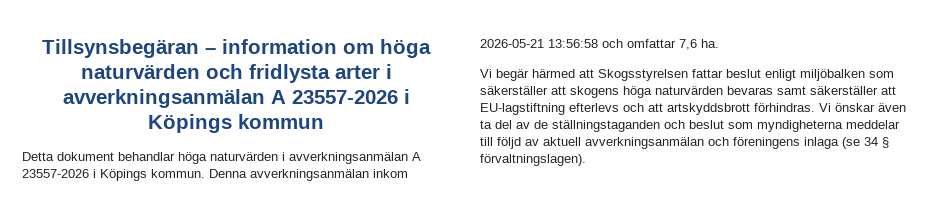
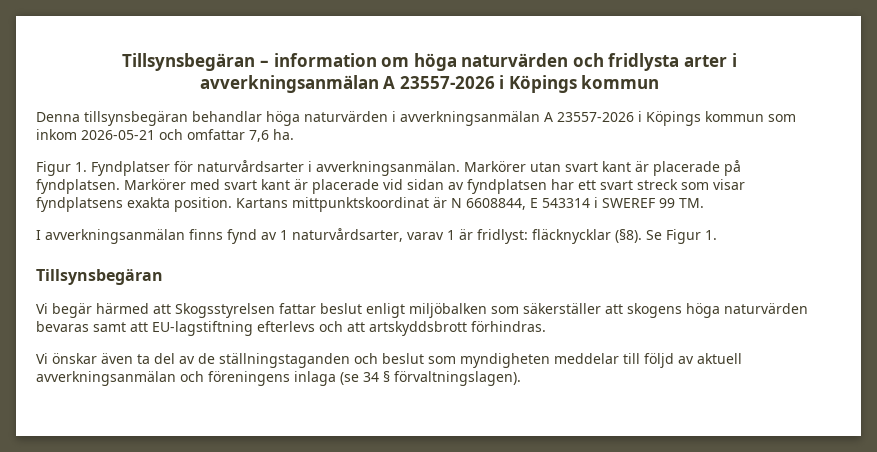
- Detta dokument behandlar höga naturvärden i avverkningsanmälan A 23557-2026 i Köpings kommun. Denna avverkningsanmälan inkom 2026-05-21 13:56:58 och omfattar 7,6 ha.
+ Denna tillsynsbegäran behandlar höga naturvärden i avverkningsanmälan A 23557-2026 i Köpings kommun som inkom 2026-05-21 och omfattar 7,6 ha.
+ Figur 1. Fyndplatser för naturvårdsarter i avverkningsanmälan. Markörer utan svart kant är placerade på fyndplatsen. Markörer med svart kant är placerade vid sidan av fyndplatsen har ett svart streck som visar fyndplatsens exakta position. Kartans mittpunktskoordinat är N 6608844, E 543314 i SWEREF 99 TM.
+ I avverkningsanmälan finns fynd av 1 naturvårdsarter, varav 1 är fridlyst: fläcknycklar (§8). Se Figur 1.
+ Tillsynsbegäran
- Vi begär härmed att Skogsstyrelsen fattar beslut enligt miljöbalken som säkerställer att skogens höga naturvärden bevaras samt säkerställer att EU-lagstiftning efterlevs och att artskyddsbrott förhindras. Vi önskar även ta del av de ställningstaganden och beslut som myndigheterna meddelar till följd av aktuell avverkningsanmälan och föreningens inlaga (se 34 § förvaltningslagen).
+ Vi begär härmed att Skogsstyrelsen fattar beslut enligt miljöbalken som säkerställer att skogens höga naturvärden bevaras samt att EU-lagstiftning efterlevs och att artskyddsbrott förhindras.
+ Vi önskar även ta del av de ställningstaganden och beslut som myndigheten meddelar till följd av aktuell avverkningsanmälan och föreningens inlaga (se 34 § förvaltningslagen).

